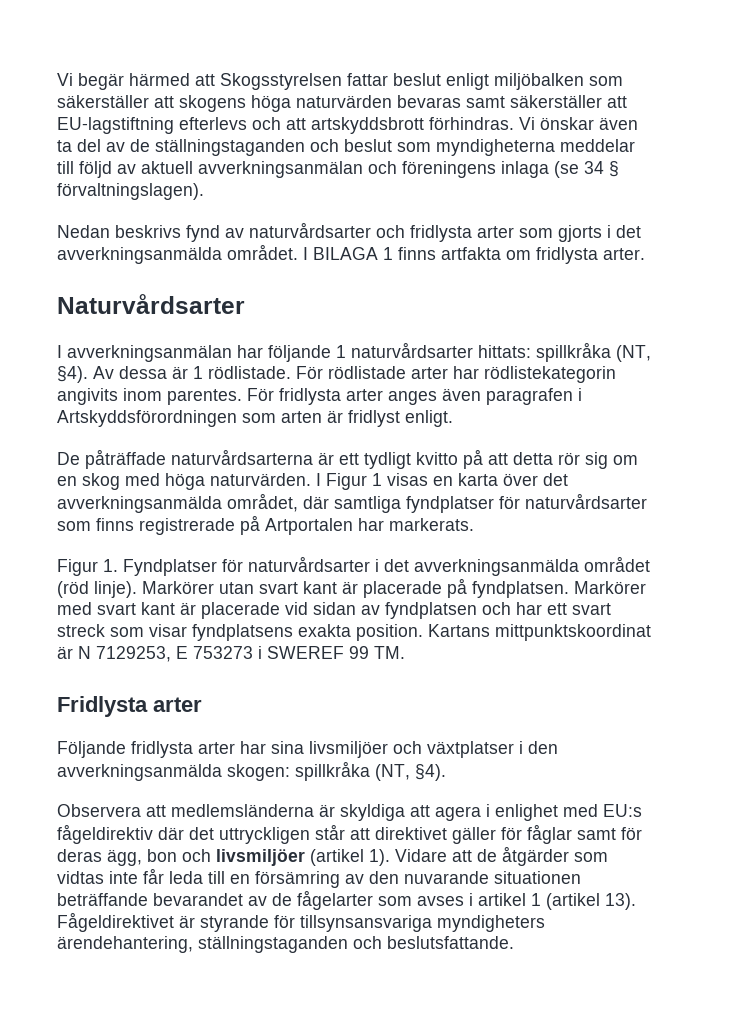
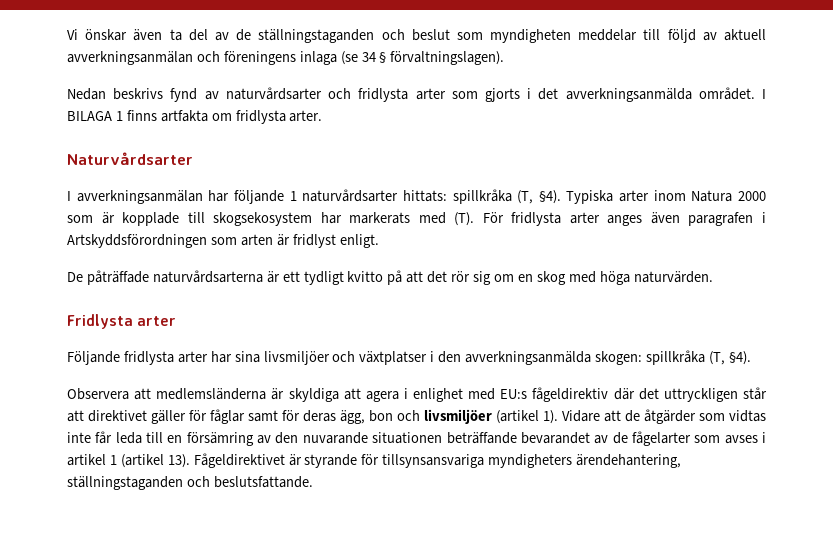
- Vi begär härmed att Skogsstyrelsen fattar beslut enligt miljöbalken som säkerställer att skogens höga naturvärden bevaras samt säkerställer att EU-lagstiftning efterlevs och att artskyddsbrott förhindras. Vi önskar även ta del av de ställningstaganden och beslut som myndigheterna meddelar till följd av aktuell avverkningsanmälan och föreningens inlaga (se 34 § förvaltningslagen).
+ Vi önskar även ta del av de ställningstaganden och beslut som myndigheten meddelar till följd av aktuell avverkningsanmälan och föreningens inlaga (se 34 § förvaltningslagen).
- I avverkningsanmälan har följande 1 naturvårdsarter hittats: spillkråka (NT, §4). Av dessa är 1 rödlistade. För rödlistade arter har rödlistekategorin angivits inom parentes. För fridlysta arter anges även paragrafen i Artskyddsförordningen som arten är fridlyst enligt.
+ I avverkningsanmälan har följande 1 naturvårdsarter hittats: spillkråka (T, §4). Typiska arter inom Natura 2000 som är kopplade till skogsekosystem har markerats med (T). För fridlysta arter anges även paragrafen i Artskyddsförordningen som arten är fridlyst enligt.
- De påträffade naturvårdsarterna är ett tydligt kvitto på att detta rör sig om en skog med höga naturvärden. I Figur 1 visas en karta över det avverkningsanmälda området, där samtliga fyndplatser för naturvårdsarter som finns registrerade på Artportalen har markerats.
- Figur 1. Fyndplatser för naturvårdsarter i det avverkningsanmälda området (röd linje). Markörer utan svart kant är placerade på fyndplatsen. Markörer med svart kant är placerade vid sidan av fyndplatsen och har ett svart streck som visar fyndplatsens exakta position. Kartans mittpunktskoordinat är N 7129253, E 753273 i SWEREF 99 TM.
+ De påträffade naturvårdsarterna är ett tydligt kvitto på att det rör sig om en skog med höga naturvärden.
- Följande fridlysta arter har sina livsmiljöer och växtplatser i den avverkningsanmälda skogen: spillkråka (NT, §4).
+ Följande fridlysta arter har sina livsmiljöer och växtplatser i den avverkningsanmälda skogen: spillkråka (T, §4).

